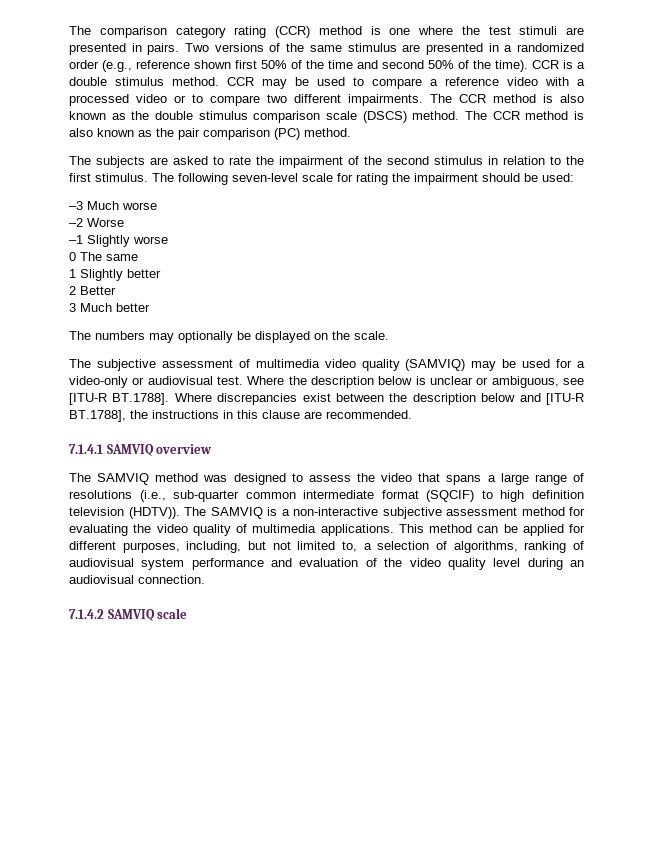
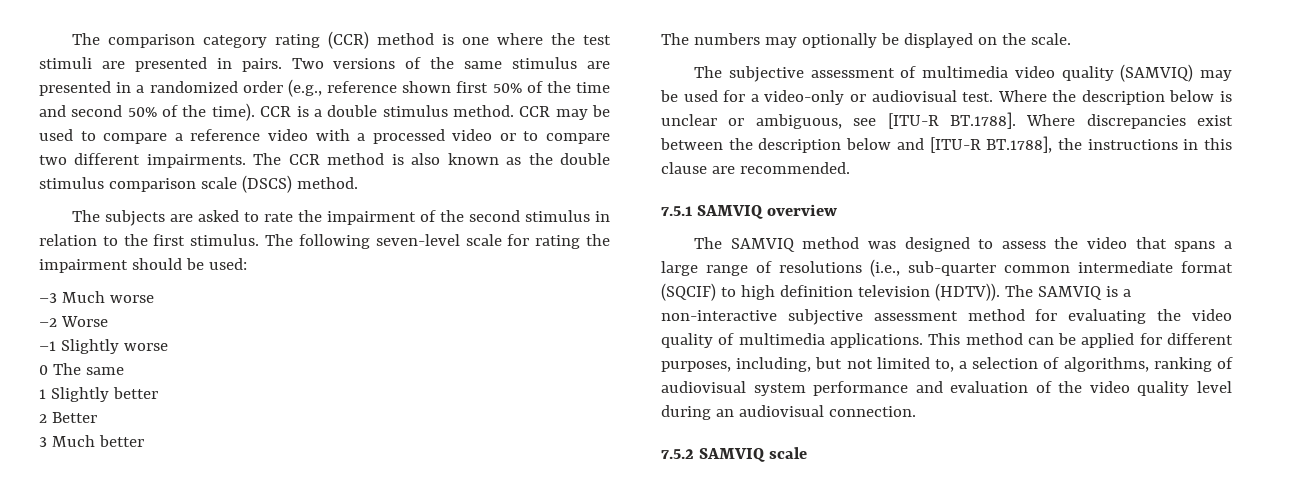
- The CCR method is also known as the pair comparison (PC) method.
- 7.1.4.1 SAMVIQ overview
+ 7.5.1 SAMVIQ overview
- 7.1.4.2 SAMVIQ scale
+ 7.5.2 SAMVIQ scale

